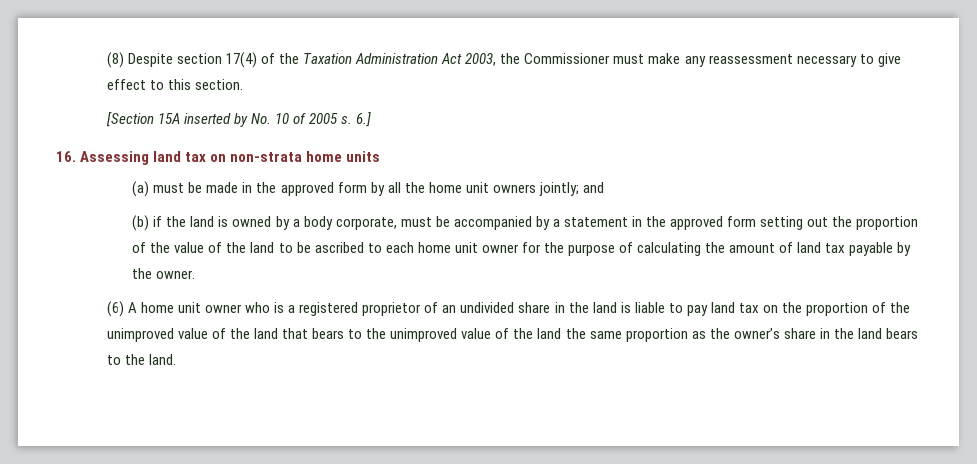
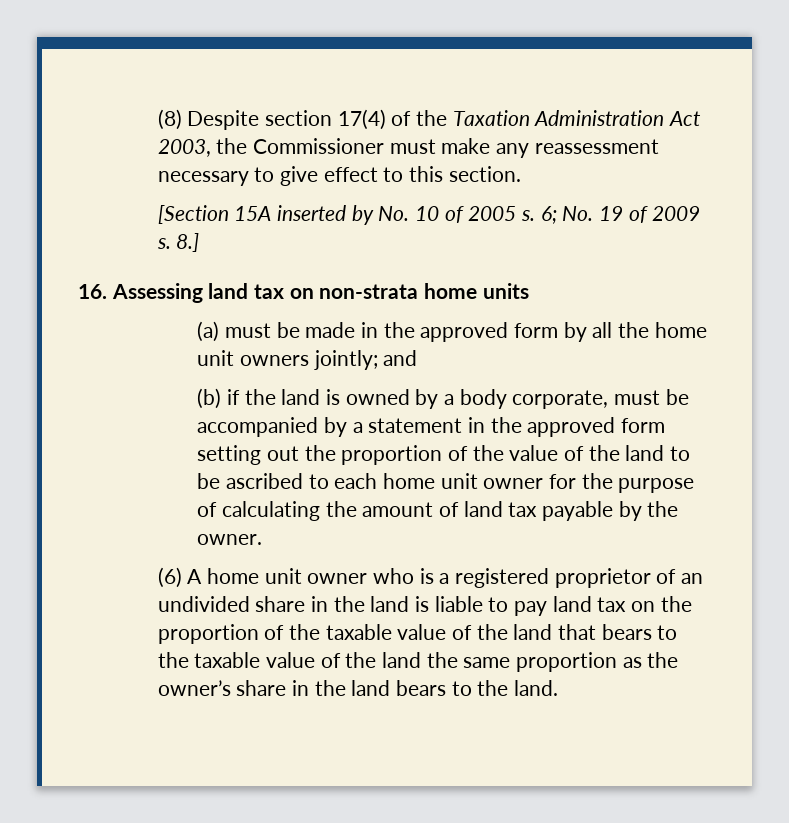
- 6.]
+ 6; No. 19 of 2009 s. 8.]
- (6) A home unit owner who is a registered proprietor of an undivided share in the land is liable to pay land tax on the proportion of the unimproved value of the land that bears to the unimproved value of the land the same proportion as the owner’s share in the land bears to the land.
+ (6) A home unit owner who is a registered proprietor of an undivided share in the land is liable to pay land tax on the proportion of the taxable value of the land that bears to the taxable value of the land the same proportion as the owner’s share in the land bears to the land.

